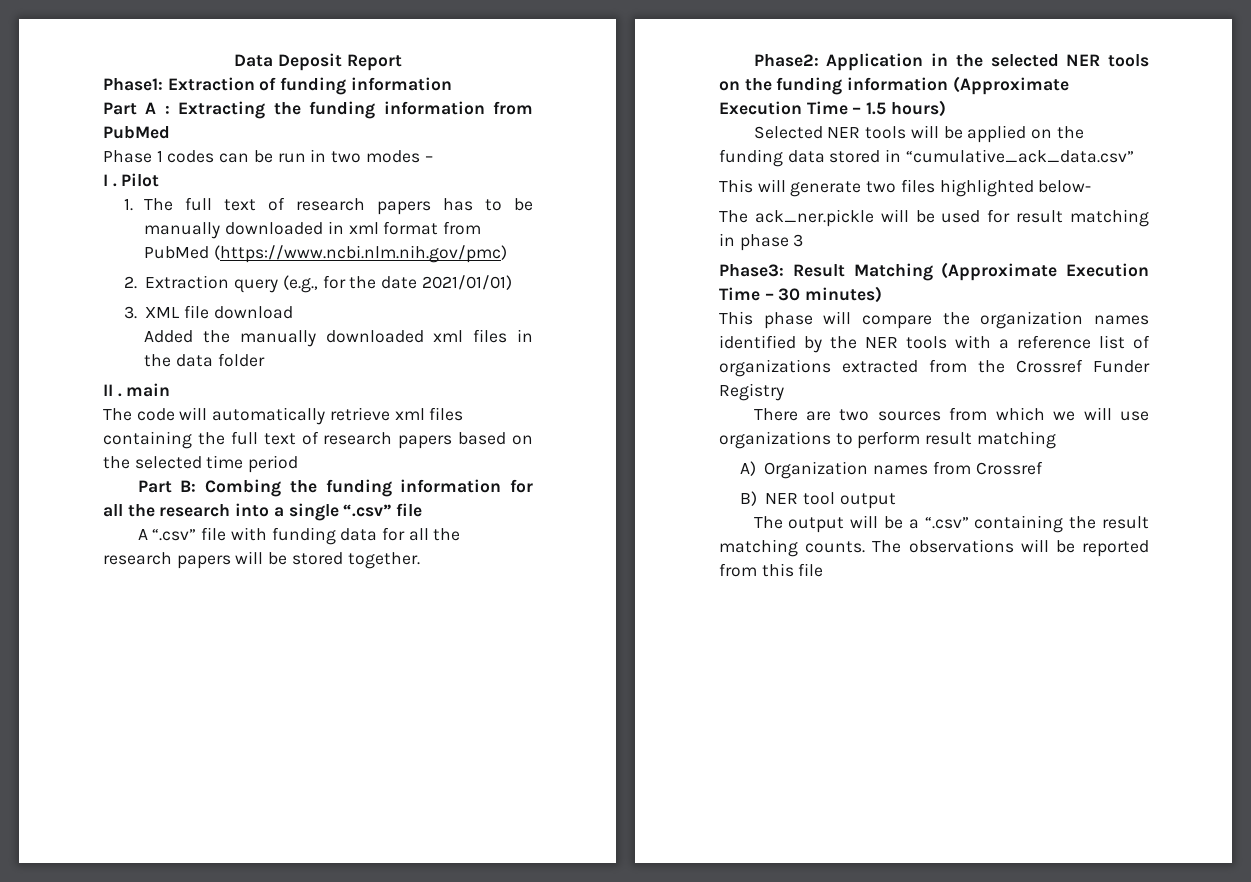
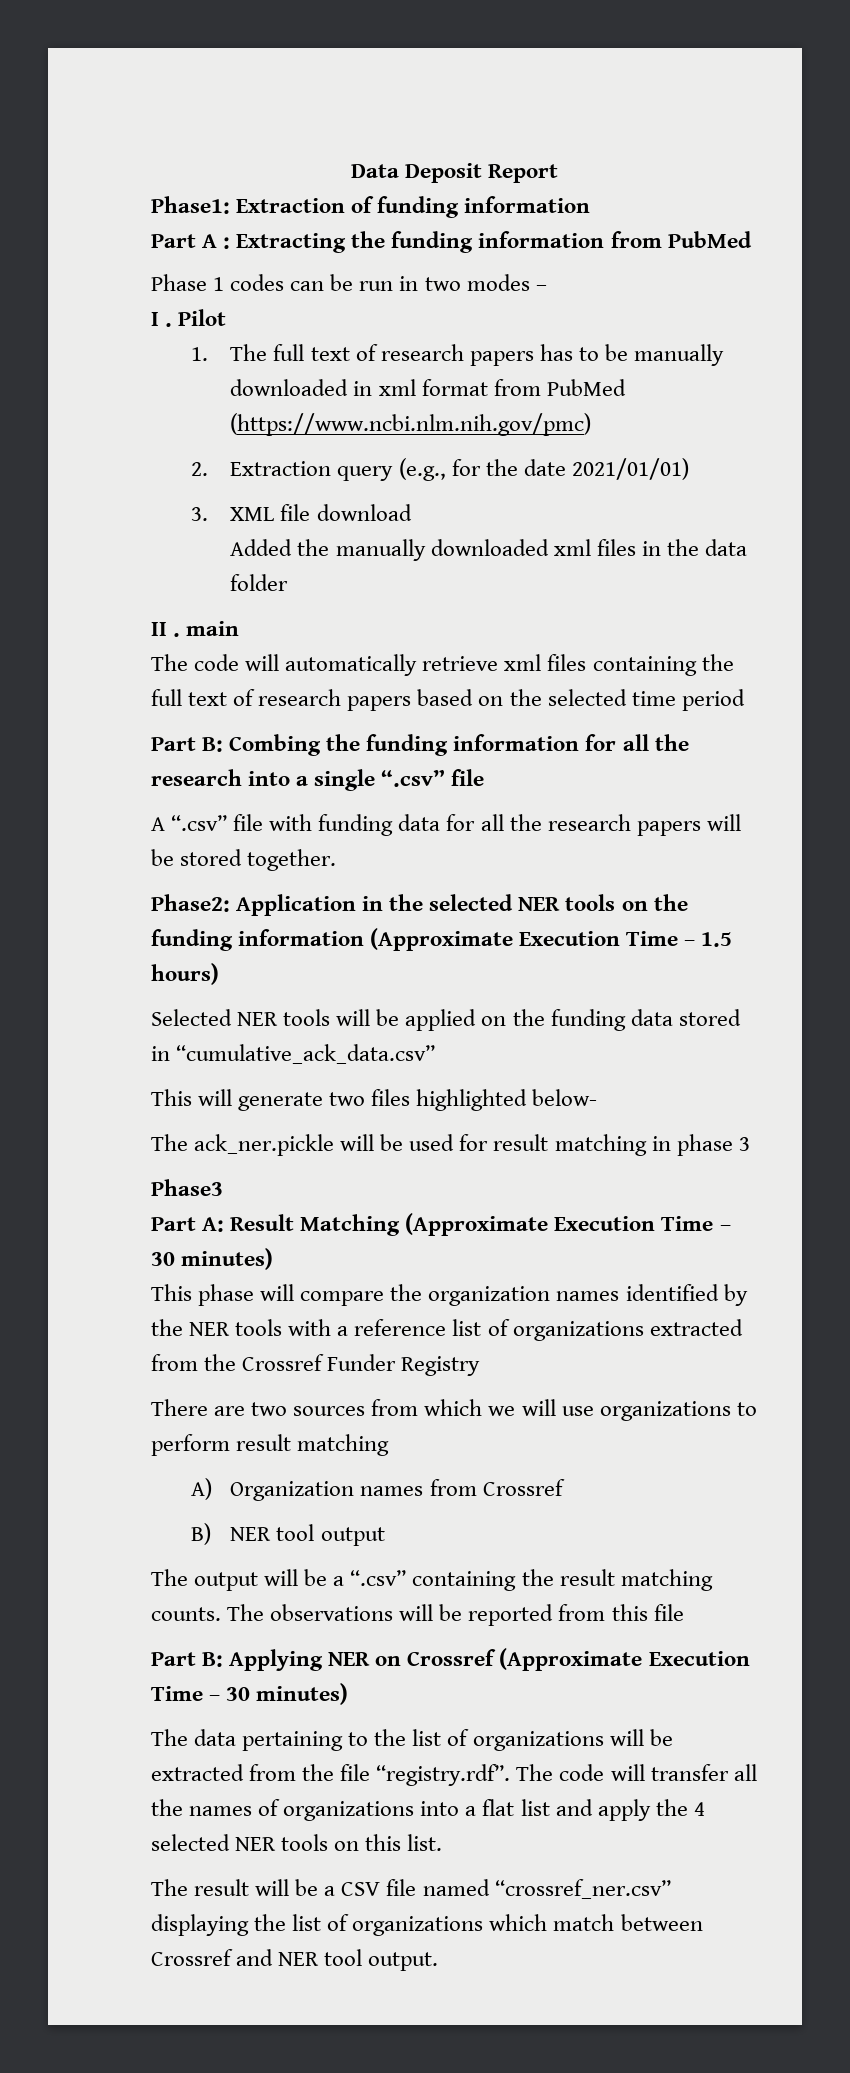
- Phase3: Result Matching (Approximate Execution Time – 30 minutes)
+ Phase3
+ Part A: Result Matching (Approximate Execution Time – 30 minutes)
+ Part B: Applying NER on Crossref (Approximate Execution Time – 30 minutes)
+ The data pertaining to the list of organizations will be extracted from the file “registry.rdf”. The code will transfer all the names of organizations into a flat list and apply the 4 selected NER tools on this list.
+ The result will be a CSV file named “crossref_ner.csv” displaying the list of organizations which match between Crossref and NER tool output.

